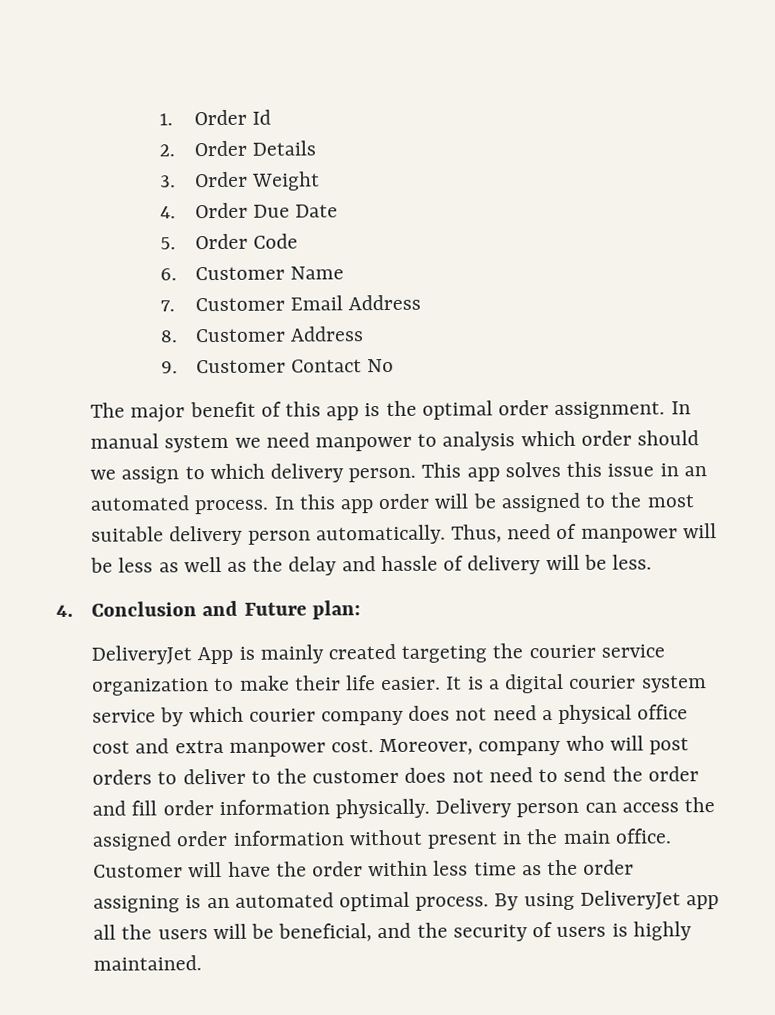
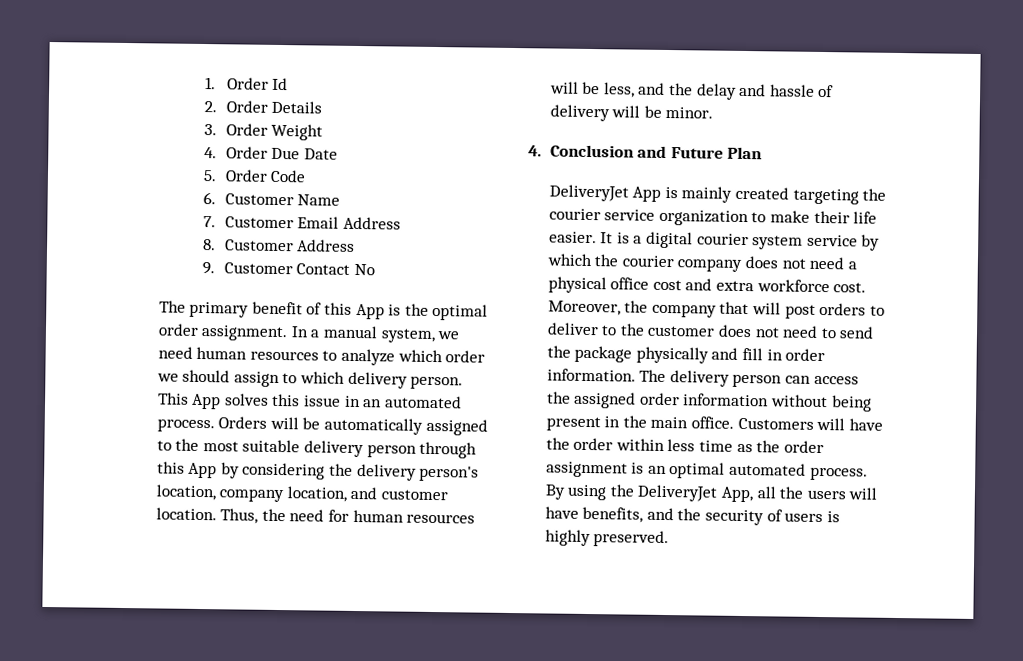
- The major benefit of this app is the optimal order assignment.
+ The primary benefit of this App is the optimal order assignment.
- In manual system we need manpower to analysis which order should we assign to which delivery person.
+ In a manual system, we need human resources to analyze which order we should assign to which delivery person.
- This app solves this issue in an automated process.
+ This App solves this issue in an automated process.
- In this app order will be assigned to the most suitable delivery person automatically. Thus, need of manpower will be less as well as the delay and hassle of delivery will be less.
+ Orders will be automatically assigned to the most suitable delivery person through this App by considering the delivery person's location, company location, and customer location. Thus, the need for human resources will be less, and the delay and hassle of delivery will be minor.
- 4. Conclusion and Future plan:
+ 4. Conclusion and Future Plan
- It is a digital courier system service by which courier company does not need a physical office cost and extra manpower cost.
+ It is a digital courier system service by which the courier company does not need a physical office cost and extra workforce cost.
- Moreover, company who will post orders to deliver to the customer does not need to send the order and fill order information physically. Delivery person can access the assigned order information without present in the main office.
+ Moreover, the company that will post orders to deliver to the customer does not need to send the package physically and fill in order information. The delivery person can access the assigned order information without being present in the main office.
- Customer will have the order within less time as the order assigning is an automated optimal process.
+ Customers will have the order within less time as the order assignment is an optimal automated process.
- By using DeliveryJet app all the users will be beneficial, and the security of users is highly maintained.
+ By using the DeliveryJet App, all the users will have benefits, and the security of users is highly preserved.

